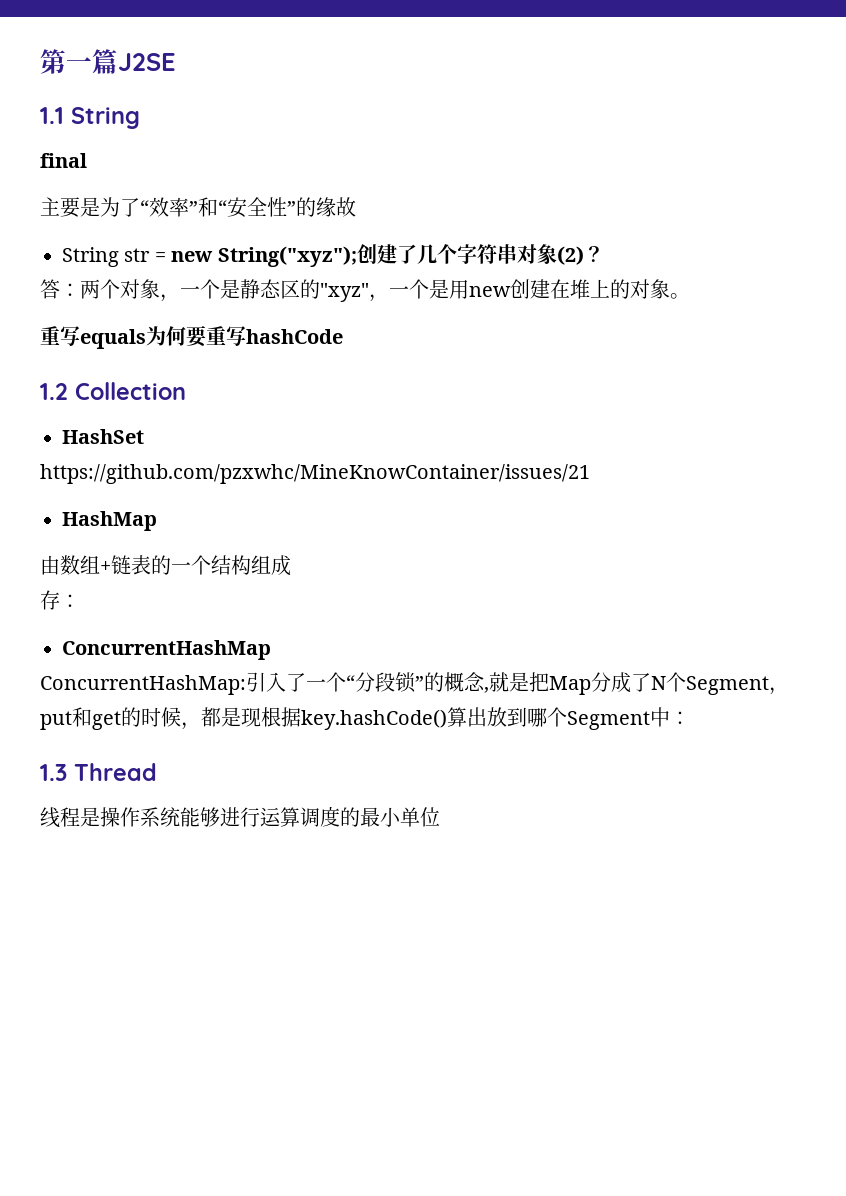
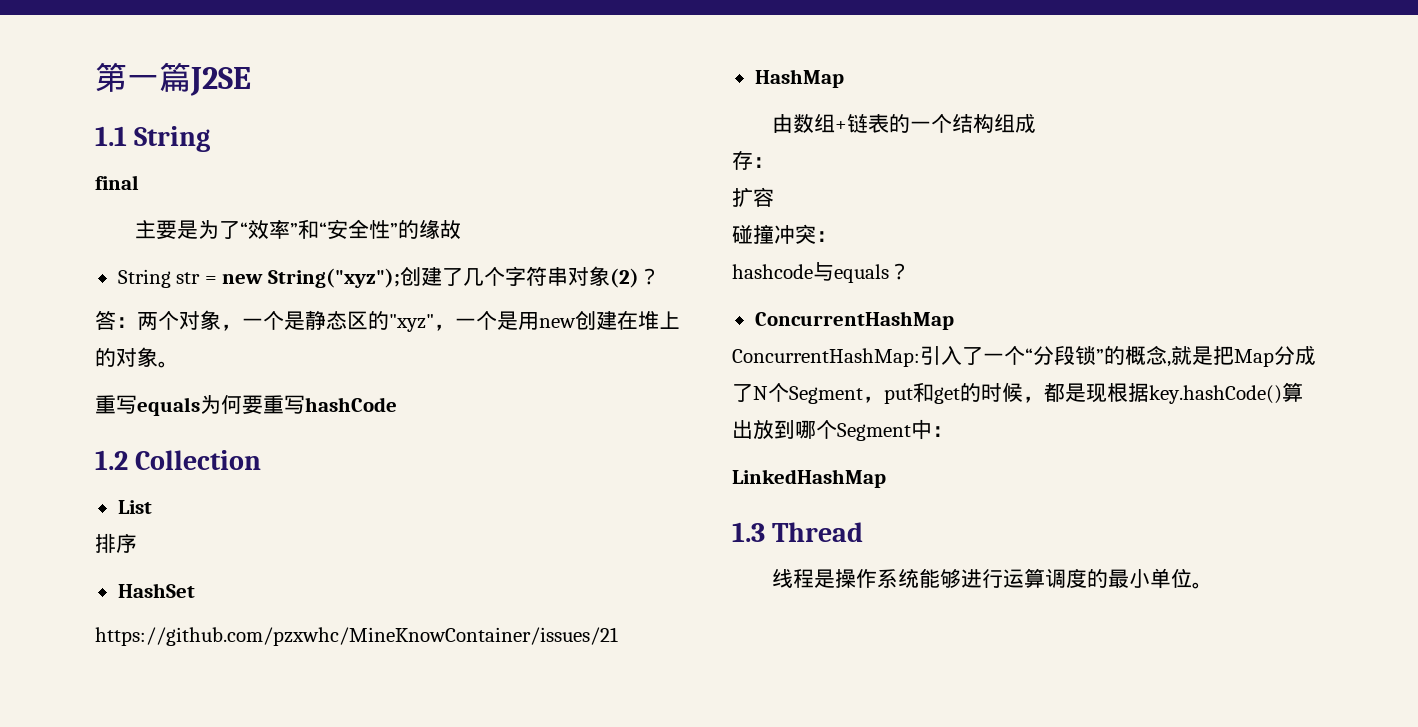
+ List
+ 排序
+ 扩容
+ 碰撞冲突：
+ hashcode与equals？
+ LinkedHashMap
- 线程是操作系统能够进行运算调度的最小单位
+ 线程是操作系统能够进行运算调度的最小单位。

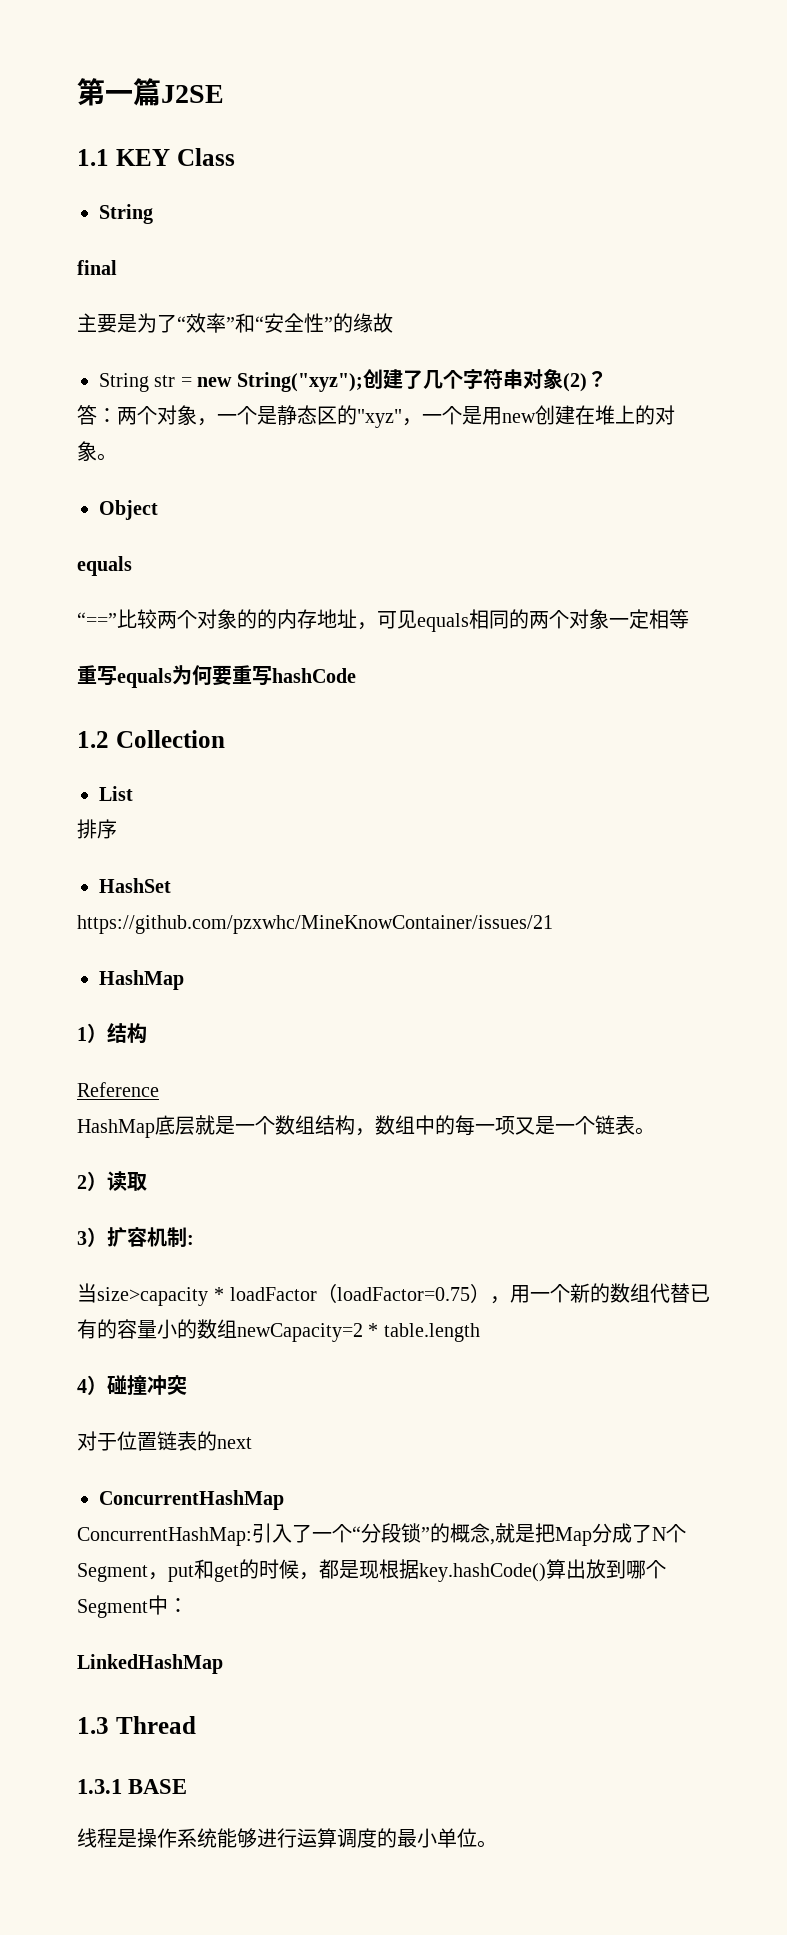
- 1.1 String
+ 1.1 KEY Class
+ String
+ Object
+ equals
+ “==”比较两个对象的的内存地址，可见equals相同的两个对象一定相等
- 由数组+链表的一个结构组成
- 存：
- 扩容
- 碰撞冲突：
- hashcode与equals？
+ 1）结构
+ Reference
+ HashMap底层就是一个数组结构，数组中的每一项又是一个链表。
+ 2）读取
+ 3）扩容机制:
+ 当size>capacity * loadFactor（loadFactor=0.75），用一个新的数组代替已有的容量小的数组newCapacity=2 * table.length
+ 4）碰撞冲突
+ 对于位置链表的next
+ 1.3.1 BASE

